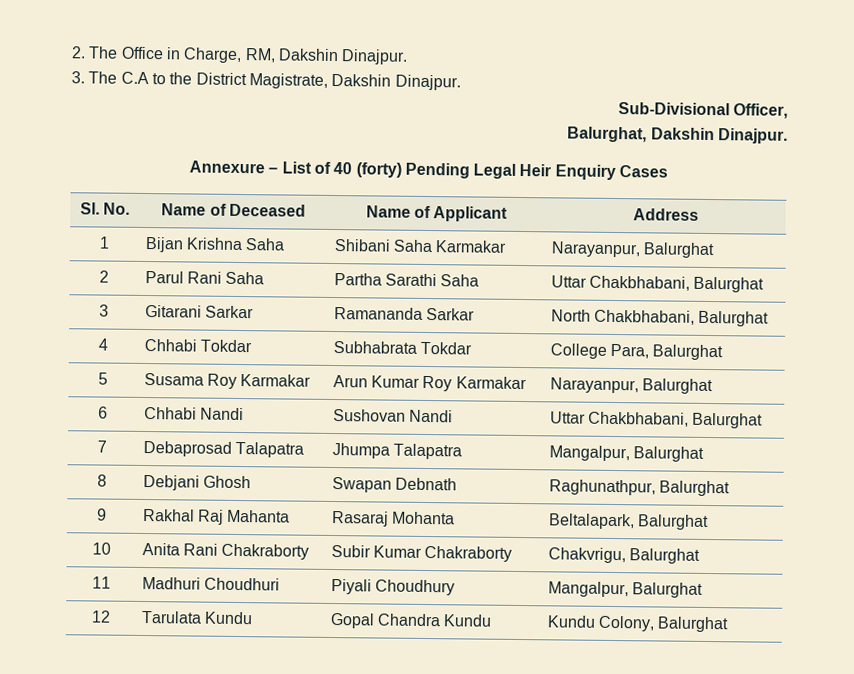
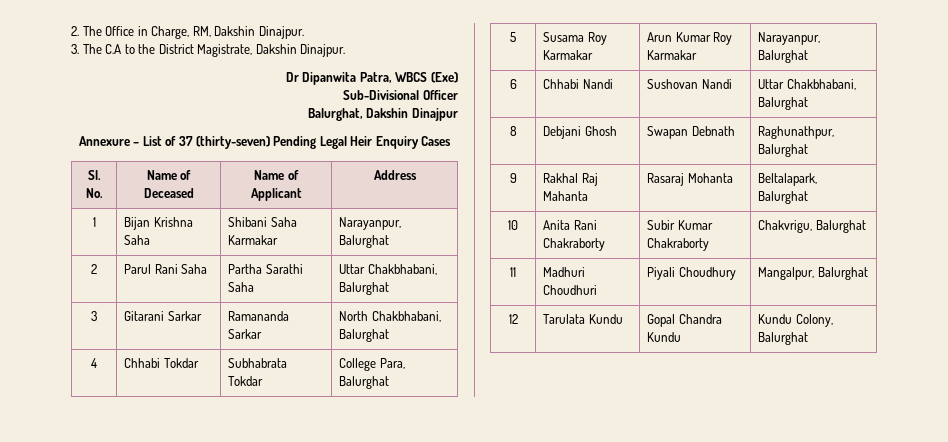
+ Dr Dipanwita Patra, WBCS (Exe)
- Sub-Divisional Officer,
+ Sub-Divisional Officer
- Balurghat, Dakshin Dinajpur.
+ Balurghat, Dakshin Dinajpur
- Annexure – List of 40 (forty) Pending Legal Heir Enquiry Cases
+ Annexure – List of 37 (thirty-seven) Pending Legal Heir Enquiry Cases
- 7 | Debaprosad Talapatra | Jhumpa Talapatra | Mangalpur, Balurghat

